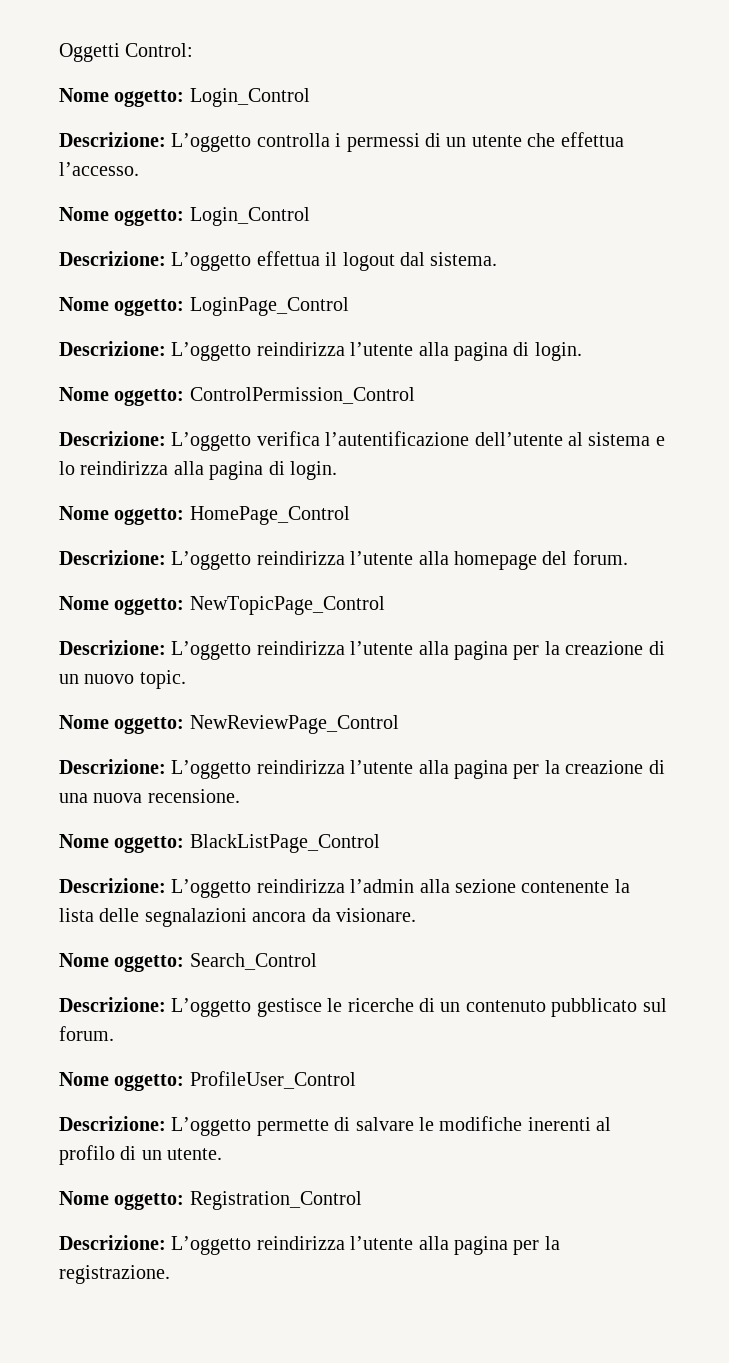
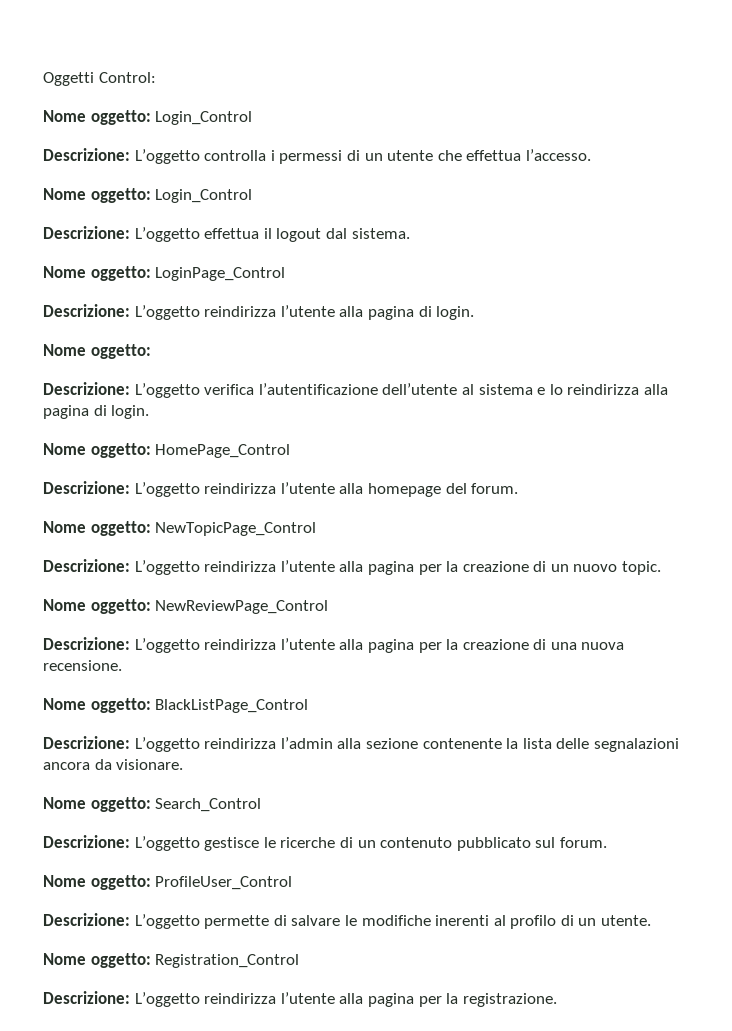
  Descrizione: L’oggetto reindirizza l’utente alla pagina di login.
- Nome oggetto: ControlPermission_Control
+ Nome oggetto:

